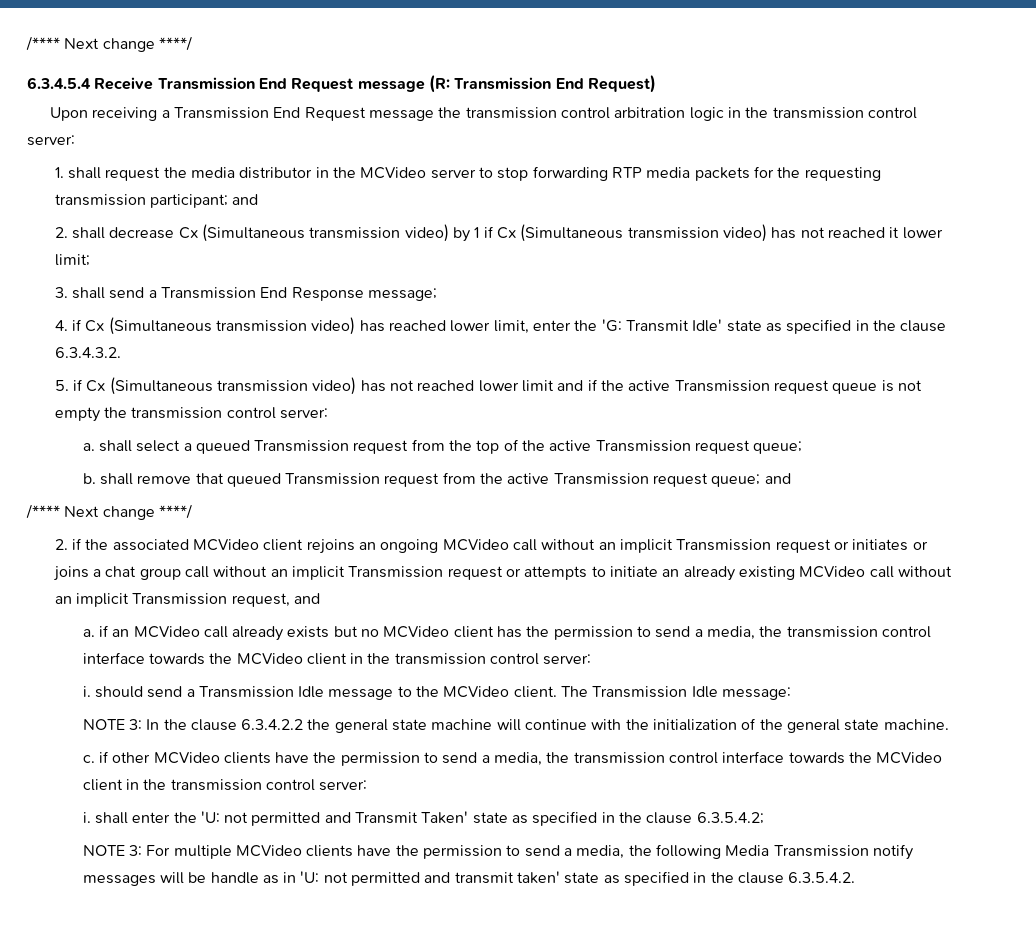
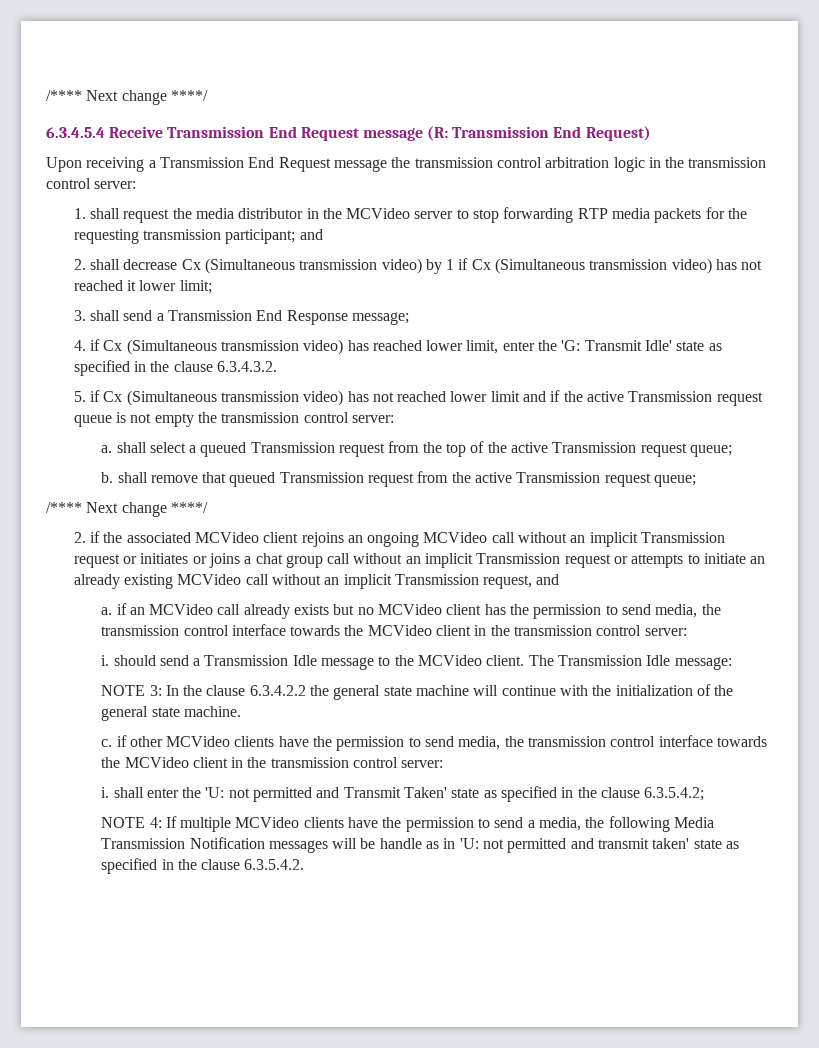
- b. shall remove that queued Transmission request from the active Transmission request queue; and
+ b. shall remove that queued Transmission request from the active Transmission request queue;
- a. if an MCVideo call already exists but no MCVideo client has the permission to send a media, the transmission control interface towards the MCVideo client in the transmission control server:
+ a. if an MCVideo call already exists but no MCVideo client has the permission to send media, the transmission control interface towards the MCVideo client in the transmission control server:
- c. if other MCVideo clients have the permission to send a media, the transmission control interface towards the MCVideo client in the transmission control server:
+ c. if other MCVideo clients have the permission to send media, the transmission control interface towards the MCVideo client in the transmission control server:
- NOTE 3: For multiple MCVideo clients have the permission to send a media, the following Media Transmission notify messages will be handle as in 'U: not permitted and transmit taken' state as specified in the clause 6.3.5.4.2.
+ NOTE 4: If multiple MCVideo clients have the permission to send a media, the following Media Transmission Notification messages will be handle as in 'U: not permitted and transmit taken' state as specified in the clause 6.3.5.4.2.

